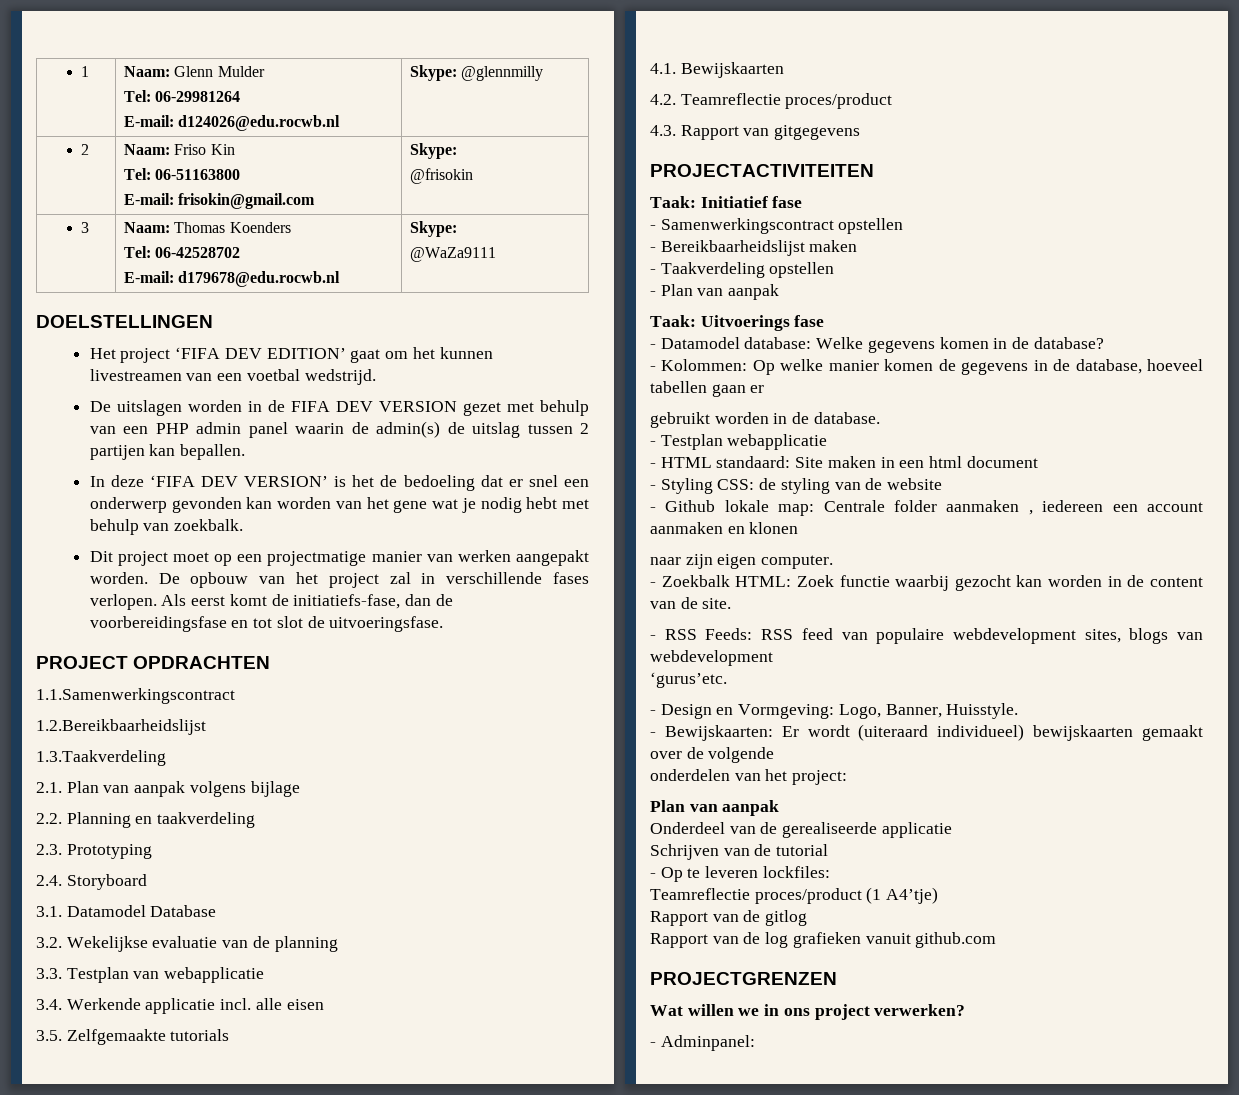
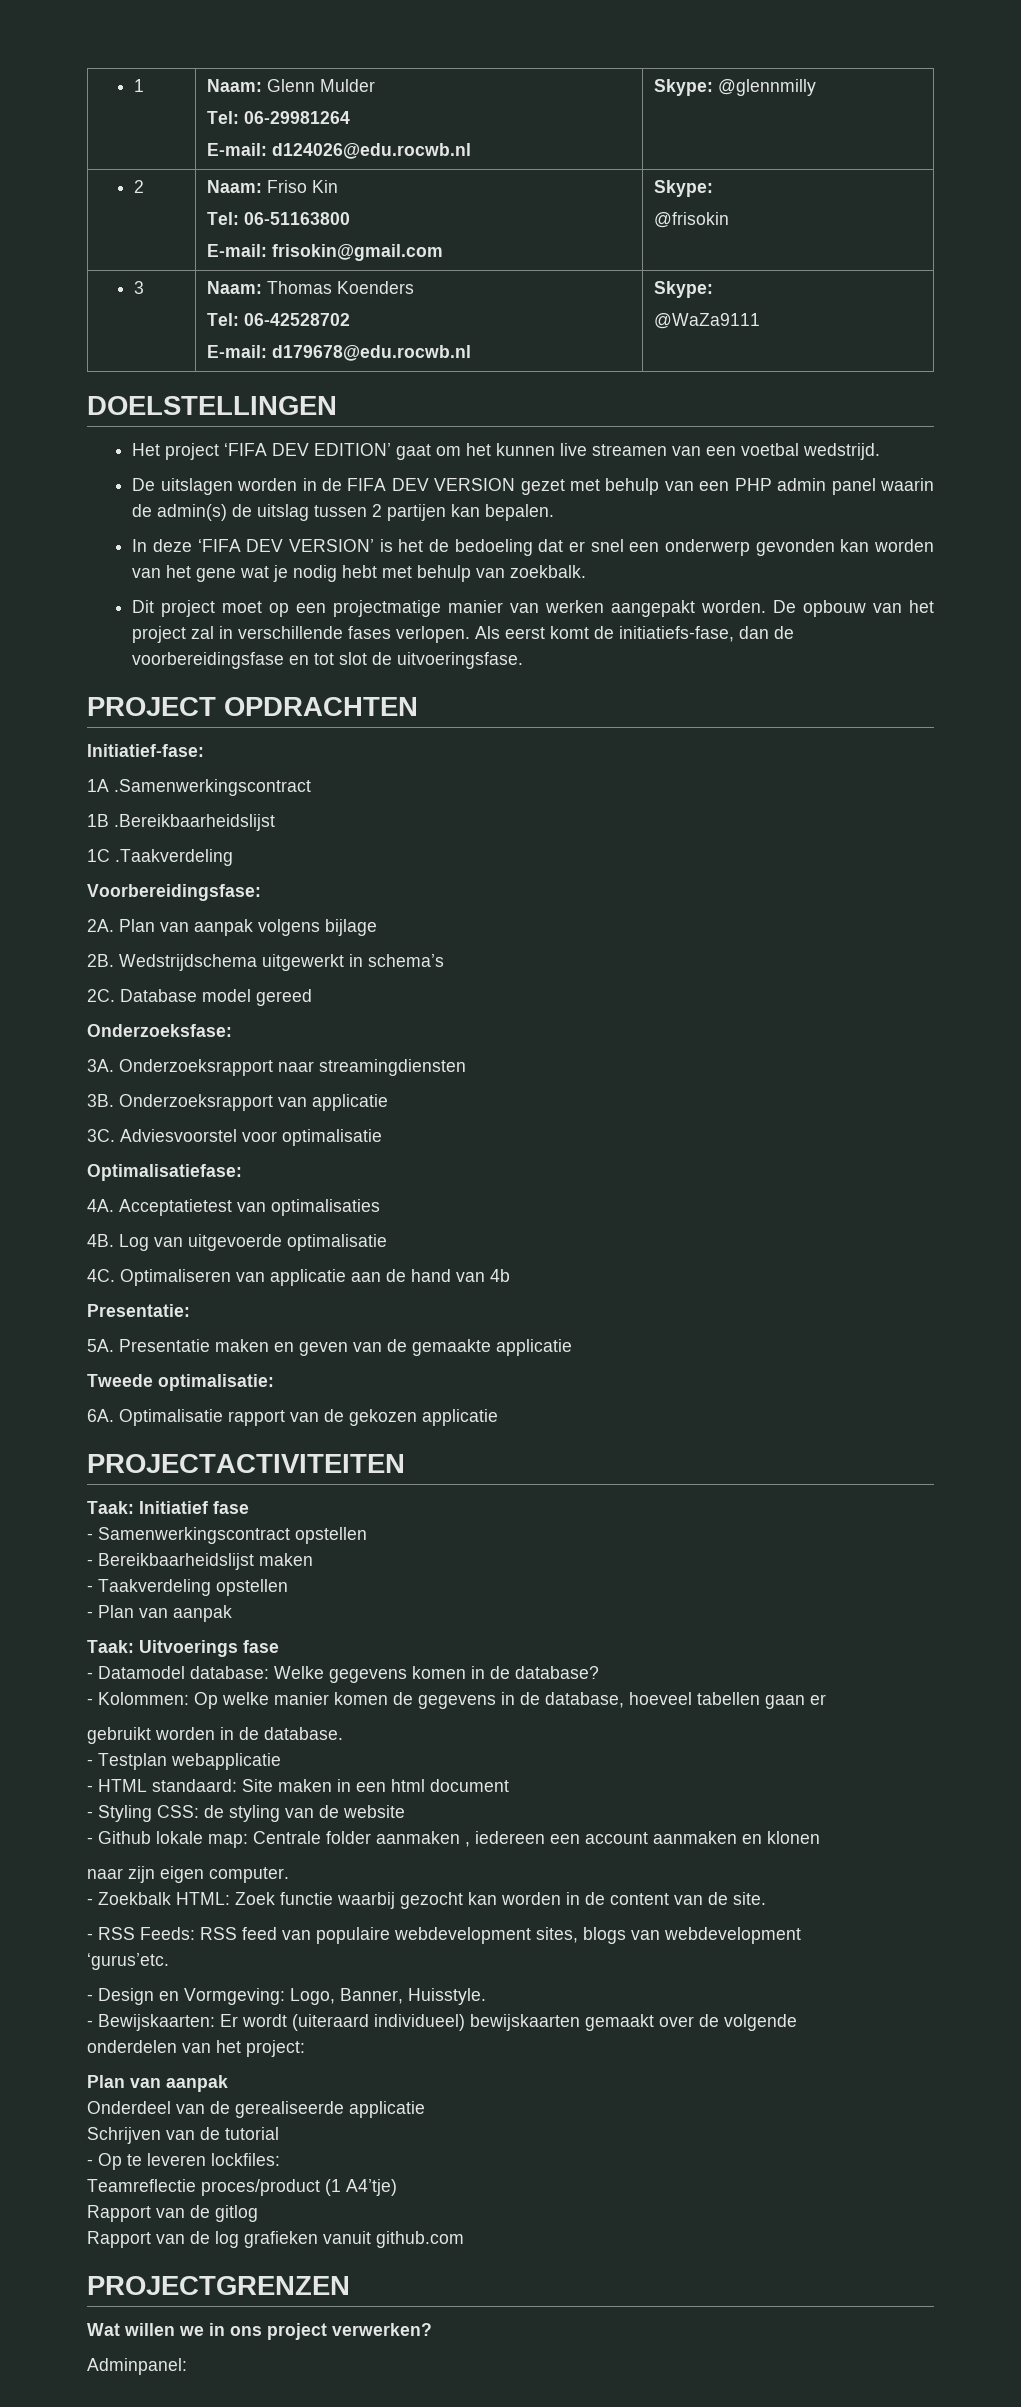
- Het project ‘FIFA DEV EDITION’ gaat om het kunnen livestreamen van een voetbal wedstrijd.
+ Het project ‘FIFA DEV EDITION’ gaat om het kunnen live streamen van een voetbal wedstrijd.
- De uitslagen worden in de FIFA DEV VERSION gezet met behulp van een PHP admin panel waarin de admin(s) de uitslag tussen 2 partijen kan bepallen.
+ De uitslagen worden in de FIFA DEV VERSION gezet met behulp van een PHP admin panel waarin de admin(s) de uitslag tussen 2 partijen kan bepalen.
- 1.1.Samenwerkingscontract
- 1.2.Bereikbaarheidslijst
- 1.3.Taakverdeling
- 2.1. Plan van aanpak volgens bijlage
+ Initiatief-fase:
+ 1A .Samenwerkingscontract
+ 1B .Bereikbaarheidslijst
+ 1C .Taakverdeling
+ Voorbereidingsfase:
+ 2A. Plan van aanpak volgens bijlage
- 2.2. Planning en taakverdeling
- 2.3. Prototyping
- 2.4. Storyboard
- 3.1. Datamodel Database
- 3.2. Wekelijkse evaluatie van de planning
- 3.3. Testplan van webapplicatie
- 3.4. Werkende applicatie incl. alle eisen
- 3.5. Zelfgemaakte tutorials
- 4.1. Bewijskaarten
- 4.2. Teamreflectie proces/product
- 4.3. Rapport van gitgegevens
+ 2B. Wedstrijdschema uitgewerkt in schema’s
+ 2C. Database model gereed
+ Onderzoeksfase:
+ 3A. Onderzoeksrapport naar streamingdiensten
+ 3B. Onderzoeksrapport van applicatie
+ 3C. Adviesvoorstel voor optimalisatie
+ Optimalisatiefase:
+ 4A. Acceptatietest van optimalisaties
+ 4B. Log van uitgevoerde optimalisatie
+ 4C. Optimaliseren van applicatie aan de hand van 4b
+ Presentatie:
+ 5A. Presentatie maken en geven van de gemaakte applicatie
+ Tweede optimalisatie:
+ 6A. Optimalisatie rapport van de gekozen applicatie
- - Adminpanel:
+ Adminpanel:

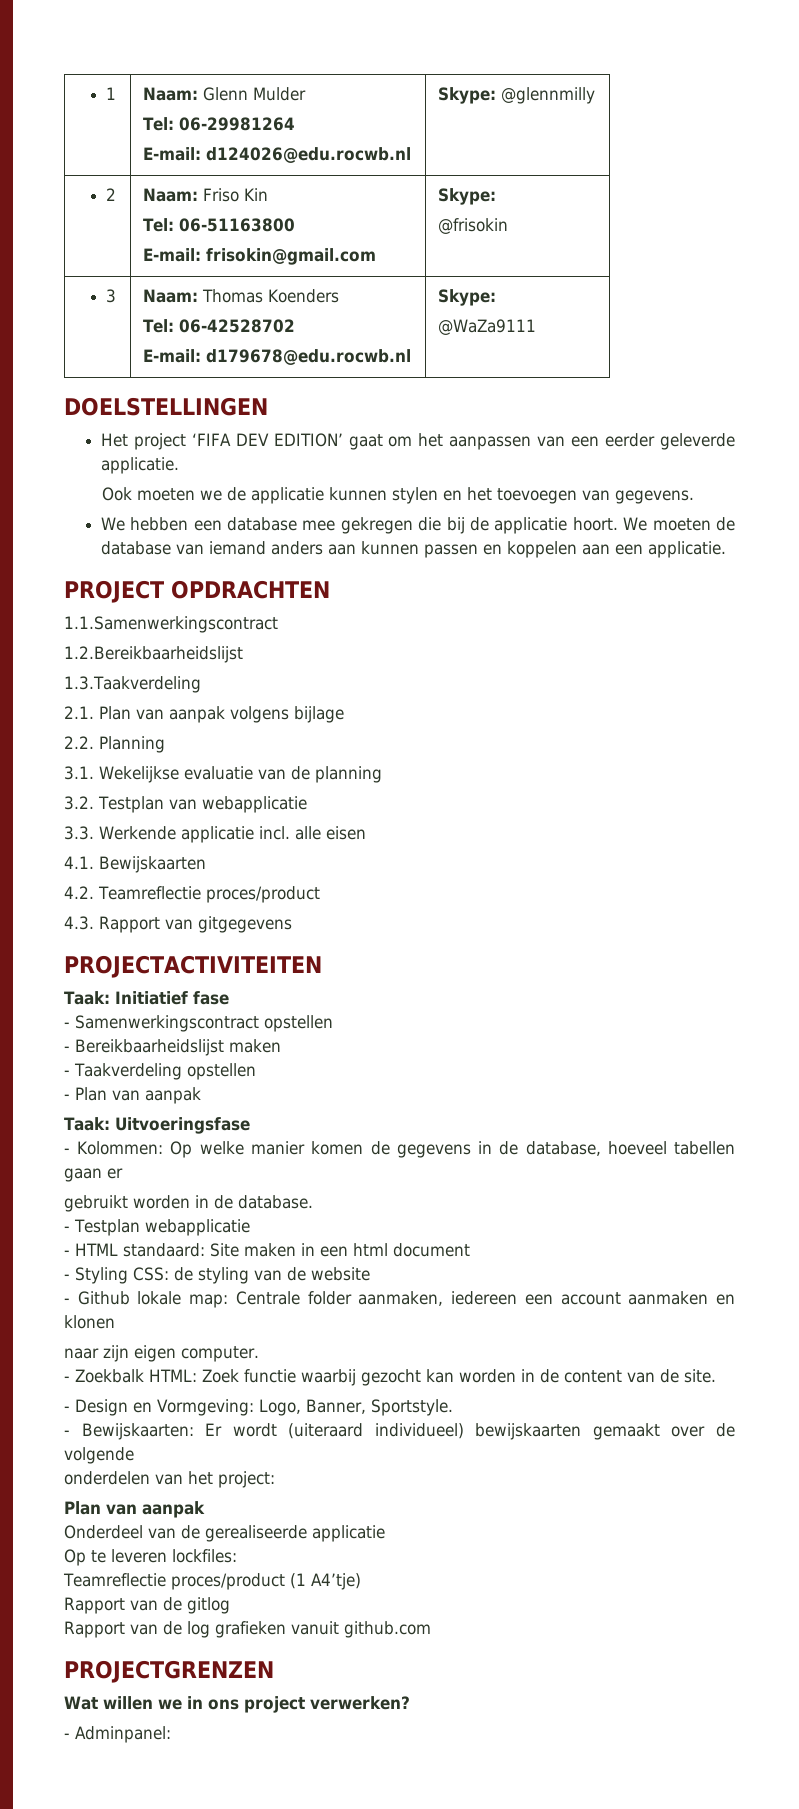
- Het project ‘FIFA DEV EDITION’ gaat om het kunnen live streamen van een voetbal wedstrijd.
- De uitslagen worden in de FIFA DEV VERSION gezet met behulp van een PHP admin panel waarin de admin(s) de uitslag tussen 2 partijen kan bepalen.
- In deze ‘FIFA DEV VERSION’ is het de bedoeling dat er snel een onderwerp gevonden kan worden van het gene wat je nodig hebt met behulp van zoekbalk.
- Dit project moet op een projectmatige manier van werken aangepakt worden. De opbouw van het project zal in verschillende fases verlopen. Als eerst komt de initiatiefs-fase, dan de voorbereidingsfase en tot slot de uitvoeringsfase.
+ Het project ‘FIFA DEV EDITION’ gaat om het aanpassen van een eerder geleverde applicatie.
+ Ook moeten we de applicatie kunnen stylen en het toevoegen van gegevens.
+ We hebben een database mee gekregen die bij de applicatie hoort. We moeten de database van iemand anders aan kunnen passen en koppelen aan een applicatie.
  PROJECT OPDRACHTEN
- Initiatief-fase:
- 1A .Samenwerkingscontract
- 1B .Bereikbaarheidslijst
- 1C .Taakverdeling
- Voorbereidingsfase:
- 2A. Plan van aanpak volgens bijlage
+ 1.1.Samenwerkingscontract
+ 1.2.Bereikbaarheidslijst
+ 1.3.Taakverdeling
+ 2.1. Plan van aanpak volgens bijlage
- 2B. Wedstrijdschema uitgewerkt in schema’s
- 2C. Database model gereed
- Onderzoeksfase:
- 3A. Onderzoeksrapport naar streamingdiensten
- 3B. Onderzoeksrapport van applicatie
- 3C. Adviesvoorstel voor optimalisatie
- Optimalisatiefase:
- 4A. Acceptatietest van optimalisaties
- 4B. Log van uitgevoerde optimalisatie
- 4C. Optimaliseren van applicatie aan de hand van 4b
- Presentatie:
- 5A. Presentatie maken en geven van de gemaakte applicatie
- Tweede optimalisatie:
- 6A. Optimalisatie rapport van de gekozen applicatie
+ 2.2. Planning
+ 3.1. Wekelijkse evaluatie van de planning
+ 3.2. Testplan van webapplicatie
+ 3.3. Werkende applicatie incl. alle eisen
+ 4.1. Bewijskaarten
+ 4.2. Teamreflectie proces/product
+ 4.3. Rapport van gitgegevens
- Taak: Uitvoerings fase
- - Datamodel database: Welke gegevens komen in de database?
+ Taak: Uitvoeringsfase
- - Github lokale map: Centrale folder aanmaken , iedereen een account aanmaken en klonen
+ - Github lokale map: Centrale folder aanmaken, iedereen een account aanmaken en klonen
- - RSS Feeds: RSS feed van populaire webdevelopment sites, blogs van webdevelopment
- ‘gurus’etc.
- - Design en Vormgeving: Logo, Banner, Huisstyle.
+ - Design en Vormgeving: Logo, Banner, Sportstyle.
- Schrijven van de tutorial
- - Op te leveren lockfiles:
+ Op te leveren lockfiles:
- Adminpanel:
+ - Adminpanel:

